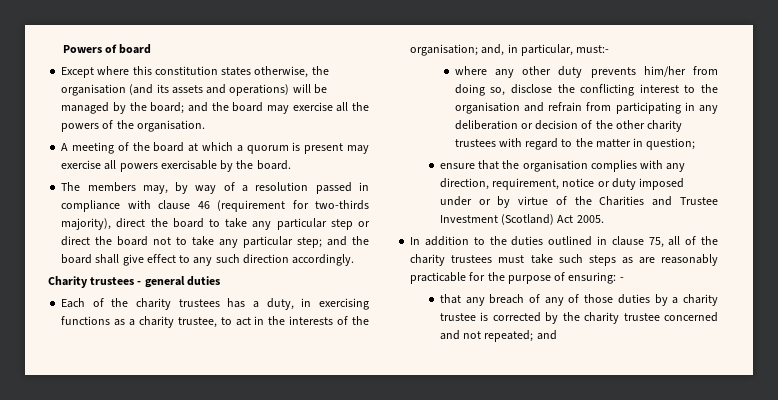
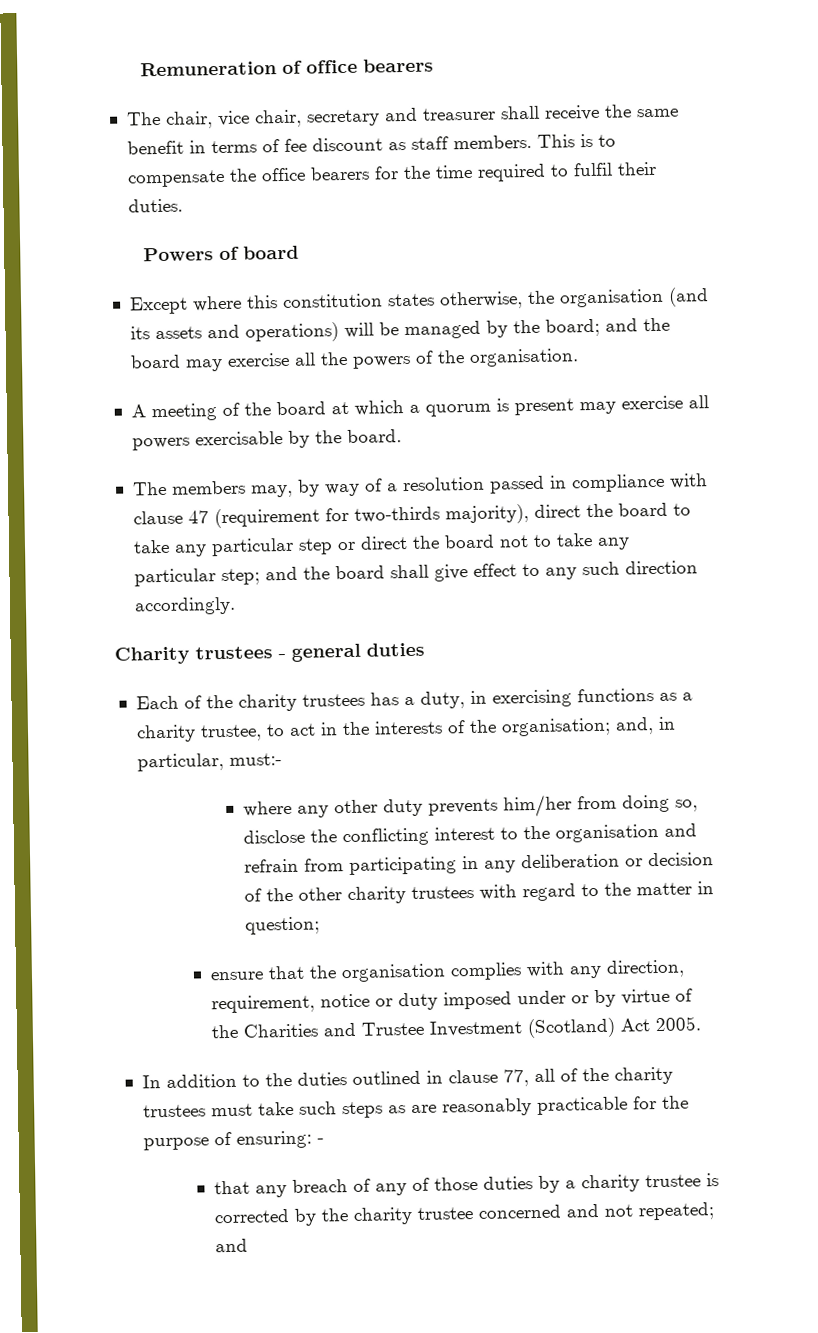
+ Remuneration of office bearers
+ The chair, vice chair, secretary and treasurer shall receive the same benefit in terms of fee discount as staff members. This is to compensate the office bearers for the time required to fulfil their duties.
- The members may, by way of a resolution passed in compliance with clause 46 (requirement for two-thirds majority), direct the board to take any particular step or direct the board not to take any particular step; and the board shall give effect to any such direction accordingly.
+ The members may, by way of a resolution passed in compliance with clause 47 (requirement for two-thirds majority), direct the board to take any particular step or direct the board not to take any particular step; and the board shall give effect to any such direction accordingly.
- In addition to the duties outlined in clause 75, all of the charity trustees must take such steps as are reasonably practicable for the purpose of ensuring: -
+ In addition to the duties outlined in clause 77, all of the charity trustees must take such steps as are reasonably practicable for the purpose of ensuring: -

